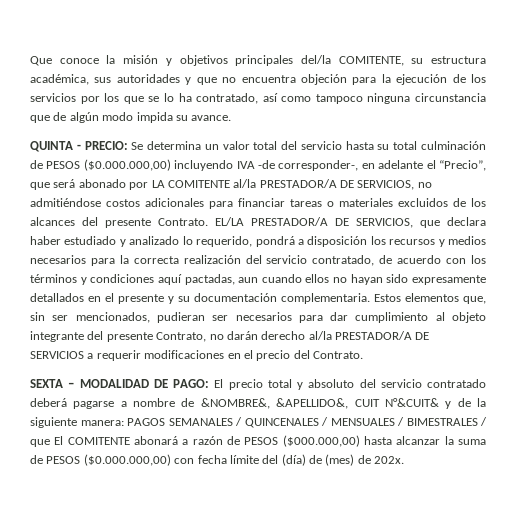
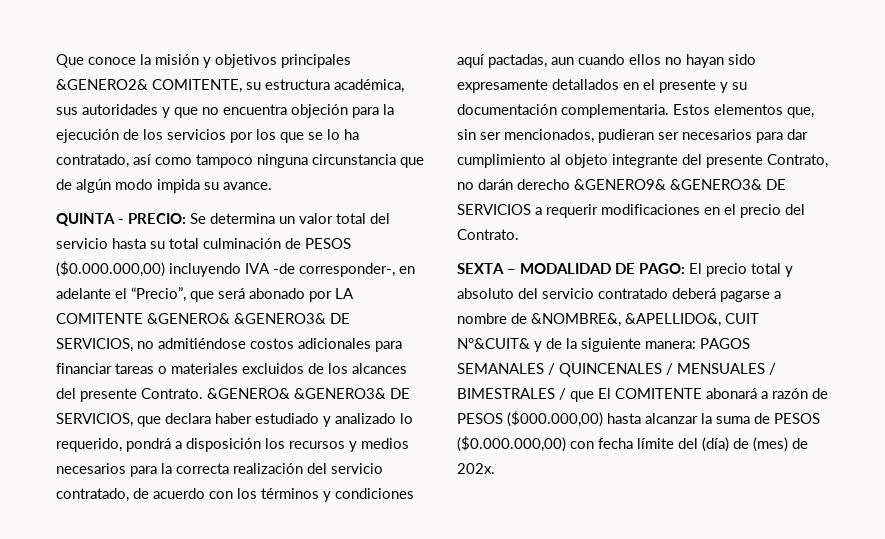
- Que conoce la misión y objetivos principales del/la COMITENTE, su estructura académica, sus autoridades y que no encuentra objeción para la ejecución de los servicios por los que se lo ha contratado, así como tampoco ninguna circunstancia que de algún modo impida su avance.
+ Que conoce la misión y objetivos principales &GENERO2& COMITENTE, su estructura académica, sus autoridades y que no encuentra objeción para la ejecución de los servicios por los que se lo ha contratado, así como tampoco ninguna circunstancia que de algún modo impida su avance.
- QUINTA - PRECIO: Se determina un valor total del servicio hasta su total culminación de PESOS ($0.000.000,00) incluyendo IVA -de corresponder-, en adelante el “Precio”, que será abonado por LA COMITENTE al/la PRESTADOR/A DE SERVICIOS, no admitiéndose costos adicionales para financiar tareas o materiales excluidos de los alcances del presente Contrato.
+ QUINTA - PRECIO: Se determina un valor total del servicio hasta su total culminación de PESOS ($0.000.000,00) incluyendo IVA -de corresponder-, en adelante el “Precio”, que será abonado por LA COMITENTE &GENERO& &GENERO3& DE SERVICIOS, no admitiéndose costos adicionales para financiar tareas o materiales excluidos de los alcances del presente Contrato.
- EL/LA PRESTADOR/A DE SERVICIOS, que declara haber estudiado y analizado lo requerido, pondrá a disposición los recursos y medios necesarios para la correcta realización del servicio contratado, de acuerdo con los términos y condiciones aquí pactadas, aun cuando ellos no hayan sido expresamente detallados en el presente y su documentación complementaria.
+ &GENERO& &GENERO3& DE SERVICIOS, que declara haber estudiado y analizado lo requerido, pondrá a disposición los recursos y medios necesarios para la correcta realización del servicio contratado, de acuerdo con los términos y condiciones aquí pactadas, aun cuando ellos no hayan sido expresamente detallados en el presente y su documentación complementaria.
- Estos elementos que, sin ser mencionados, pudieran ser necesarios para dar cumplimiento al objeto integrante del presente Contrato, no darán derecho al/la PRESTADOR/A DE SERVICIOS a requerir modificaciones en el precio del Contrato.
+ Estos elementos que, sin ser mencionados, pudieran ser necesarios para dar cumplimiento al objeto integrante del presente Contrato, no darán derecho &GENERO9& &GENERO3& DE SERVICIOS a requerir modificaciones en el precio del Contrato.

